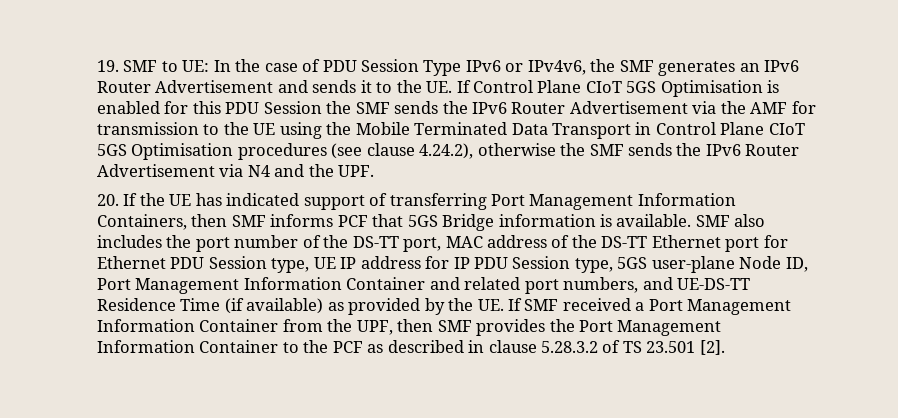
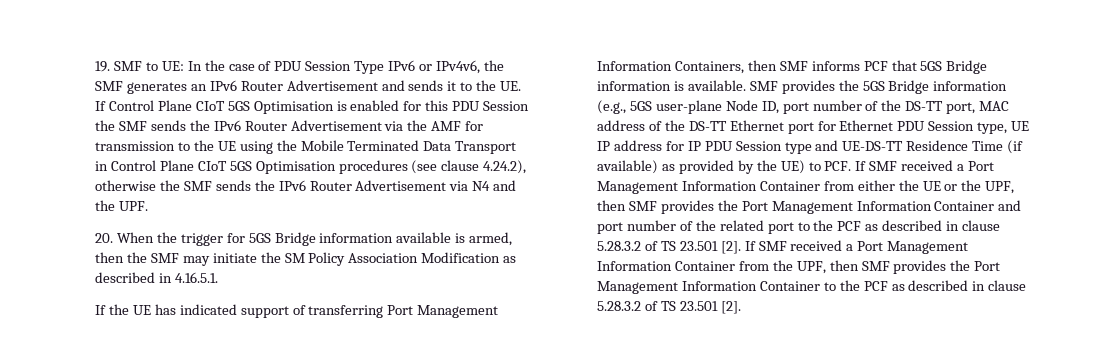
- 20. If the UE has indicated support of transferring Port Management Information Containers, then SMF informs PCF that 5GS Bridge information is available.
+ 20. When the trigger for 5GS Bridge information available is armed, then the SMF may initiate the SM Policy Association Modification as described in 4.16.5.1.
+ If the UE has indicated support of transferring Port Management Information Containers, then SMF informs PCF that 5GS Bridge information is available.
- SMF also includes the port number of the DS-TT port, MAC address of the DS-TT Ethernet port for Ethernet PDU Session type, UE IP address for IP PDU Session type, 5GS user-plane Node ID, Port Management Information Container and related port numbers, and UE-DS-TT Residence Time (if available) as provided by the UE. If SMF received a Port Management Information Container from the UPF, then SMF provides the Port Management Information Container to the PCF as described in clause 5.28.3.2 of TS 23.501 [2].
+ SMF provides the 5GS Bridge information (e.g., 5GS user-plane Node ID, port number of the DS-TT port, MAC address of the DS-TT Ethernet port for Ethernet PDU Session type, UE IP address for IP PDU Session type and UE-DS-TT Residence Time (if available) as provided by the UE) to PCF. If SMF received a Port Management Information Container from either the UE or the UPF, then SMF provides the Port Management Information Container and port number of the related port to the PCF as described in clause 5.28.3.2 of TS 23.501 [2]. If SMF received a Port Management Information Container from the UPF, then SMF provides the Port Management Information Container to the PCF as described in clause 5.28.3.2 of TS 23.501 [2].

